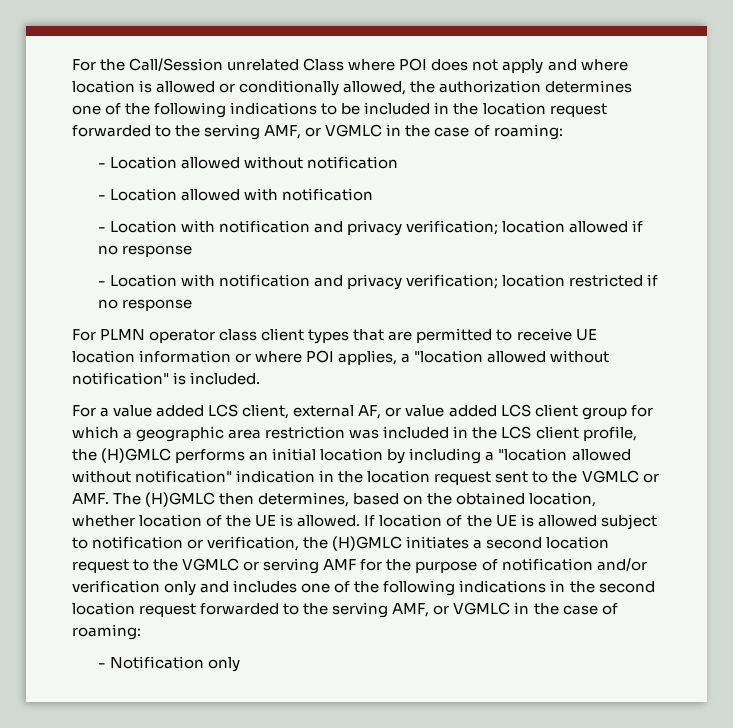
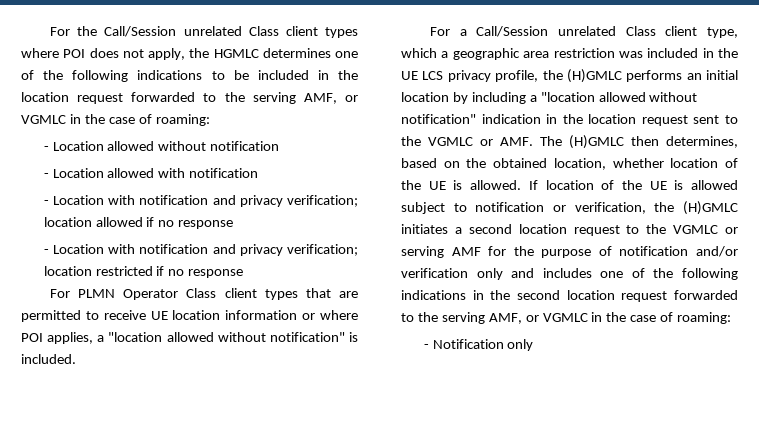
- For the Call/Session unrelated Class where POI does not apply and where location is allowed or conditionally allowed, the authorization determines one of the following indications to be included in the location request forwarded to the serving AMF, or VGMLC in the case of roaming:
+ For the Call/Session unrelated Class client types where POI does not apply, the HGMLC determines one of the following indications to be included in the location request forwarded to the serving AMF, or VGMLC in the case of roaming:
- For PLMN operator class client types that are permitted to receive UE location information or where POI applies, a "location allowed without notification" is included.
+ For PLMN Operator Class client types that are permitted to receive UE location information or where POI applies, a "location allowed without notification" is included.
- For a value added LCS client, external AF, or value added LCS client group for which a geographic area restriction was included in the LCS client profile, the (H)GMLC performs an initial location by including a "location allowed without notification" indication in the location request sent to the VGMLC or AMF. The (H)GMLC then determines, based on the obtained location, whether location of the UE is allowed.
+ For a Call/Session unrelated Class client type, which a geographic area restriction was included in the UE LCS privacy profile, the (H)GMLC performs an initial location by including a "location allowed without notification" indication in the location request sent to the VGMLC or AMF. The (H)GMLC then determines, based on the obtained location, whether location of the UE is allowed.

